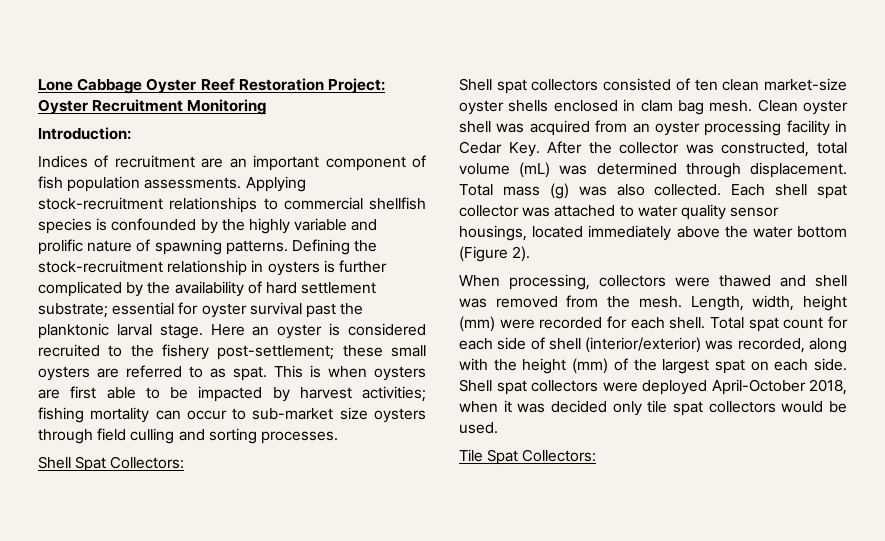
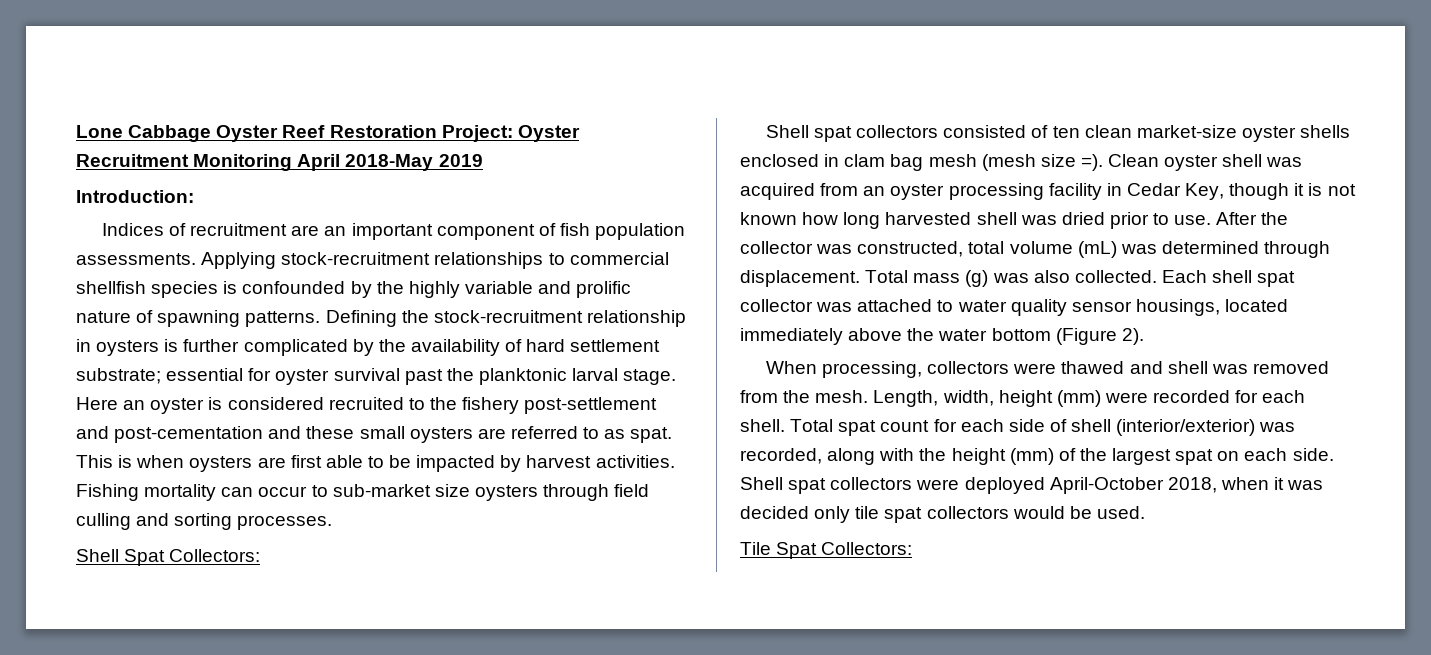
- Lone Cabbage Oyster Reef Restoration Project: Oyster Recruitment Monitoring
+ Lone Cabbage Oyster Reef Restoration Project: Oyster Recruitment Monitoring April 2018-May 2019
- Here an oyster is considered recruited to the fishery post-settlement; these small oysters are referred to as spat.
+ Here an oyster is considered recruited to the fishery post-settlement and post-cementation and these small oysters are referred to as spat.
- This is when oysters are first able to be impacted by harvest activities; fishing mortality can occur to sub-market size oysters through field culling and sorting processes.
+ This is when oysters are first able to be impacted by harvest activities. Fishing mortality can occur to sub-market size oysters through field culling and sorting processes.
- Shell spat collectors consisted of ten clean market-size oyster shells enclosed in clam bag mesh.
+ Shell spat collectors consisted of ten clean market-size oyster shells enclosed in clam bag mesh (mesh size =).
- Clean oyster shell was acquired from an oyster processing facility in Cedar Key. After the collector was constructed, total volume (mL) was determined through displacement.
+ Clean oyster shell was acquired from an oyster processing facility in Cedar Key, though it is not known how long harvested shell was dried prior to use. After the collector was constructed, total volume (mL) was determined through displacement.

